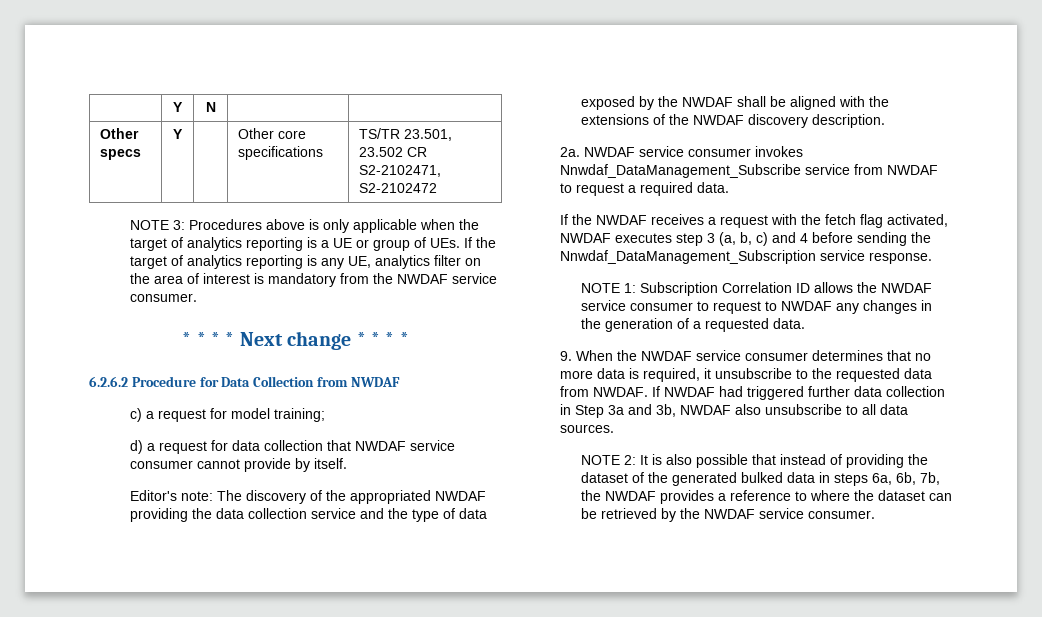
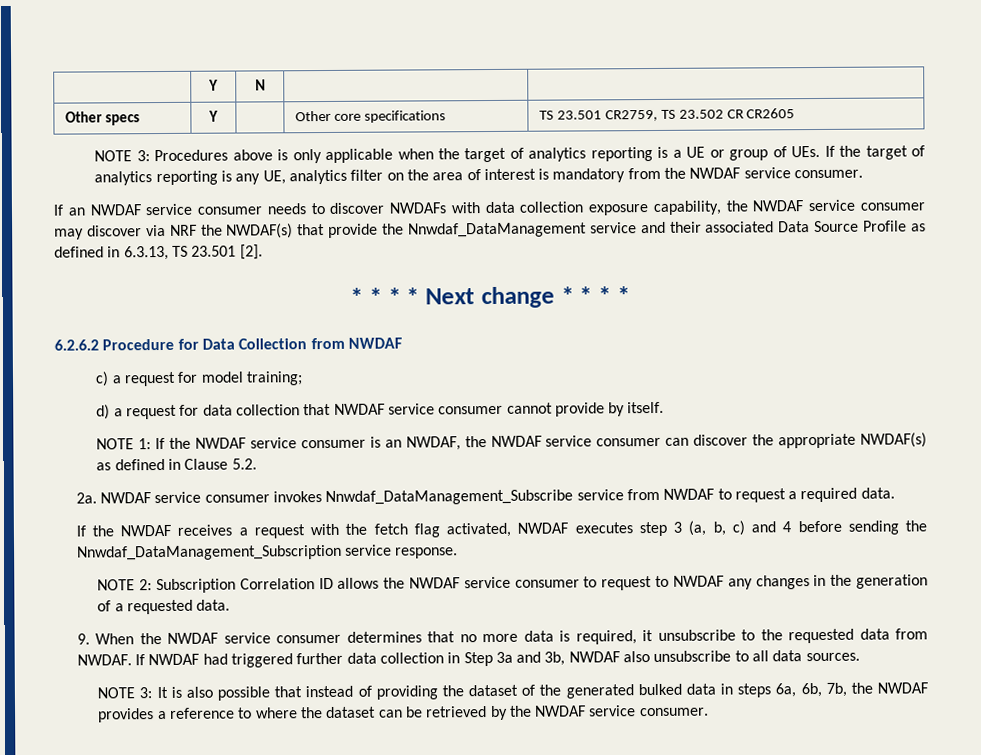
- Other specs | Y | | Other core specifications | TS/TR 23.501, 23.502 CR S2-2102471, S2-2102472
+ Other specs | Y | | Other core specifications | TS 23.501 CR2759, TS 23.502 CR CR2605
+ If an NWDAF service consumer needs to discover NWDAFs with data collection exposure capability, the NWDAF service consumer may discover via NRF the NWDAF(s) that provide the Nnwdaf_DataManagement service and their associated Data Source Profile as defined in 6.3.13, TS 23.501 [2].
- Editor's note: The discovery of the appropriated NWDAF providing the data collection service and the type of data exposed by the NWDAF shall be aligned with the extensions of the NWDAF discovery description.
+ NOTE 1: If the NWDAF service consumer is an NWDAF, the NWDAF service consumer can discover the appropriate NWDAF(s) as defined in Clause 5.2.
- NOTE 1: Subscription Correlation ID allows the NWDAF service consumer to request to NWDAF any changes in the generation of a requested data.
+ NOTE 2: Subscription Correlation ID allows the NWDAF service consumer to request to NWDAF any changes in the generation of a requested data.
- NOTE 2: It is also possible that instead of providing the dataset of the generated bulked data in steps 6a, 6b, 7b, the NWDAF provides a reference to where the dataset can be retrieved by the NWDAF service consumer.
+ NOTE 3: It is also possible that instead of providing the dataset of the generated bulked data in steps 6a, 6b, 7b, the NWDAF provides a reference to where the dataset can be retrieved by the NWDAF service consumer.

